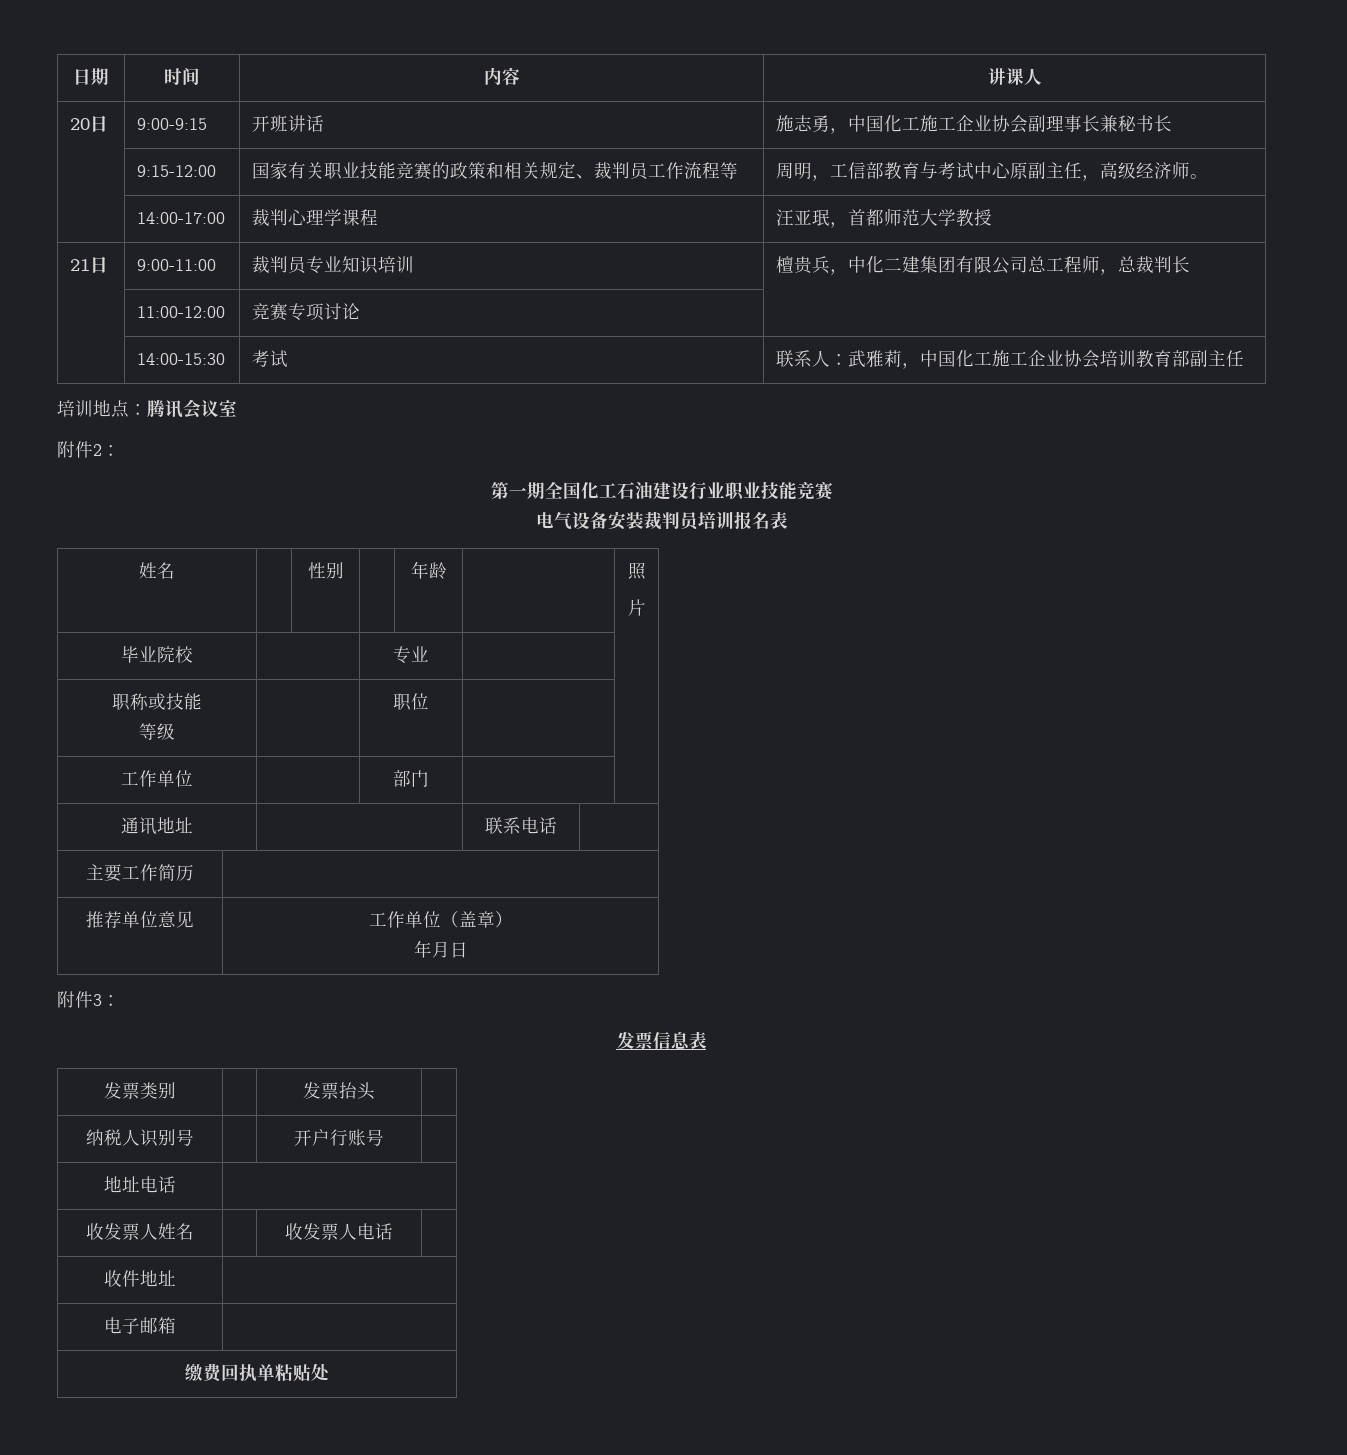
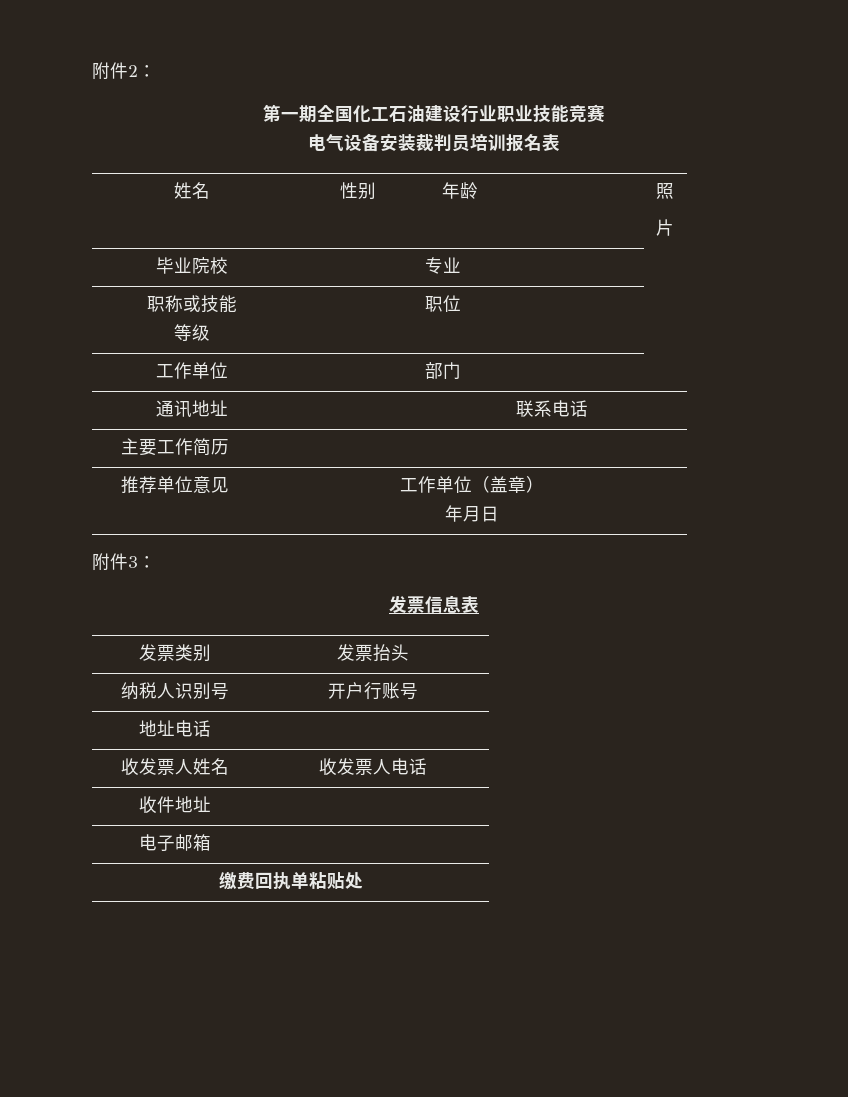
- 日期 | 时间 | 内容 | 讲课人
- 20日 | 9:00-9:15 | 开班讲话 | 施志勇，中国化工施工企业协会副理事长兼秘书长
- | 9:15-12:00 | 国家有关职业技能竞赛的政策和相关规定、裁判员工作流程等 | 周明，工信部教育与考试中心原副主任，高级经济师。
- | 14:00-17:00 | 裁判心理学课程 | 汪亚珉，首都师范大学教授
- 21日 | 9:00-11:00 | 裁判员专业知识培训 | 檀贵兵，中化二建集团有限公司总工程师，总裁判长
- | 11:00-12:00 | 竞赛专项讨论 |
- | 14:00-15:30 | 考试 | 联系人：武雅莉，中国化工施工企业协会培训教育部副主任
- 培训地点：腾讯会议室

